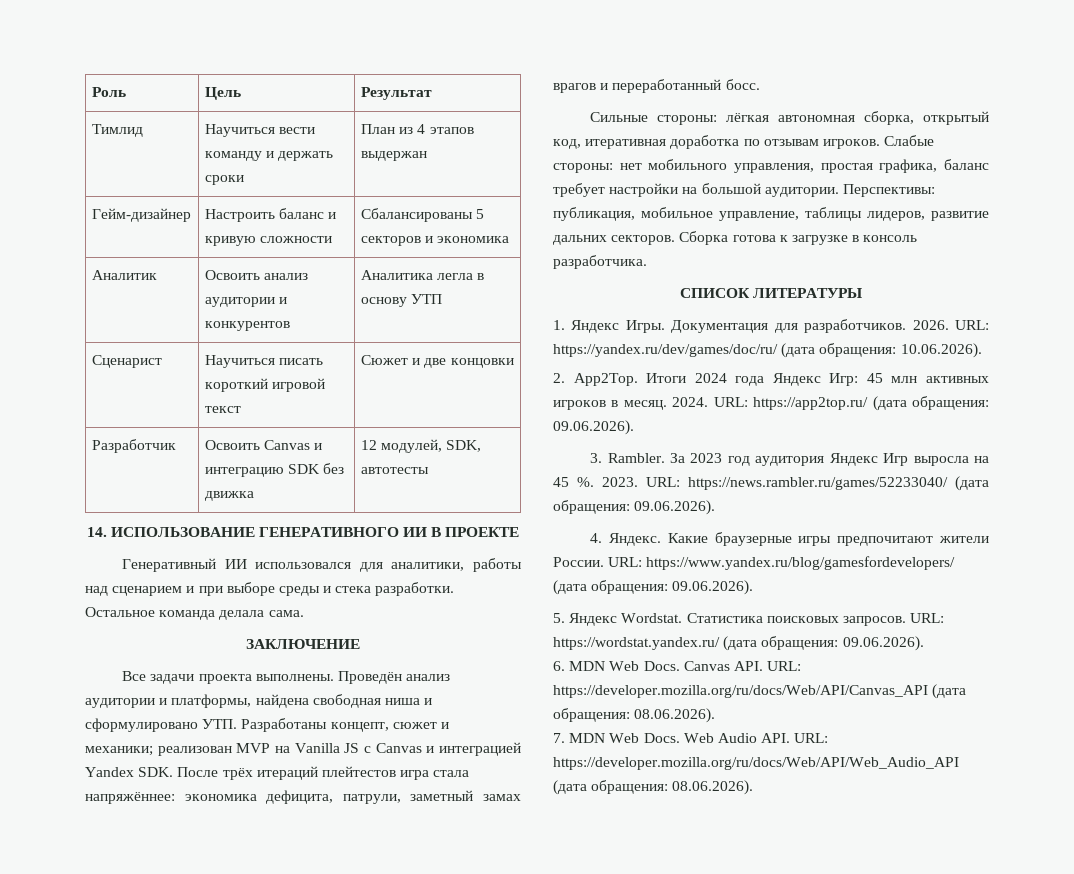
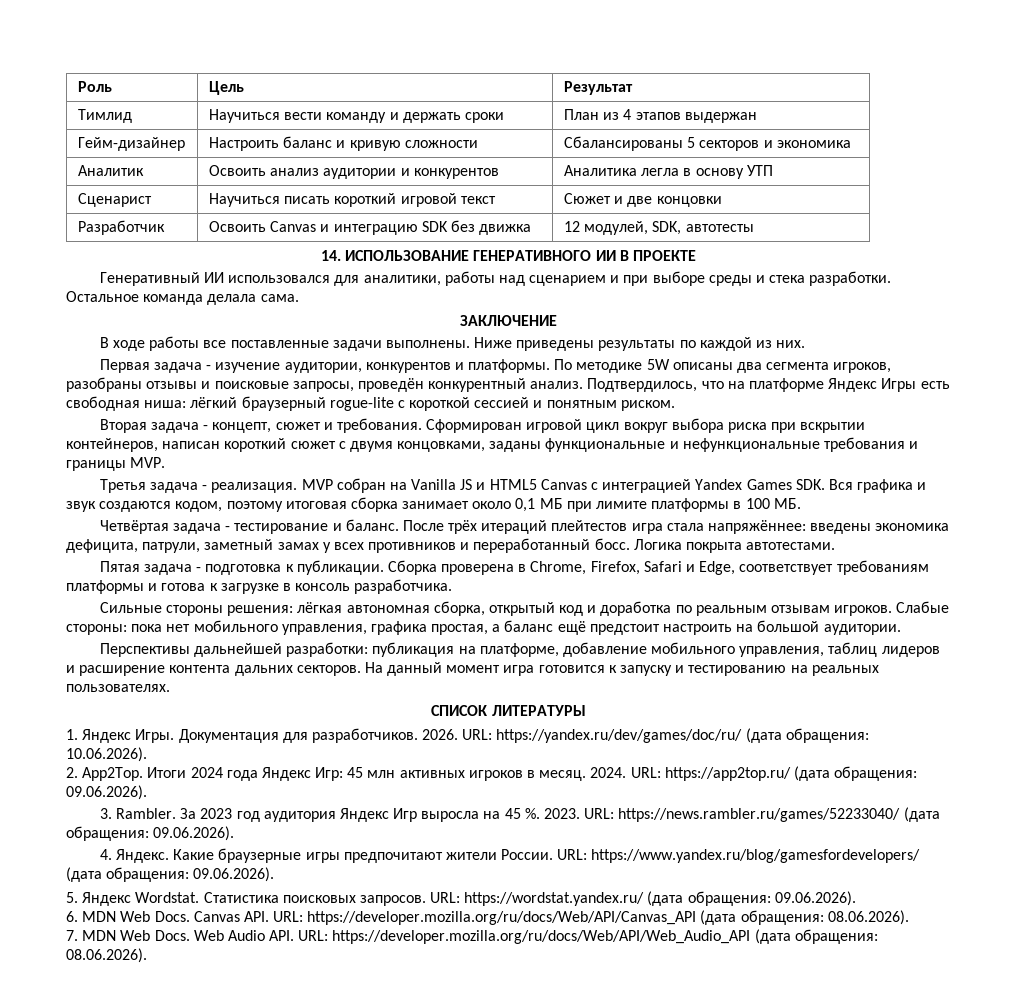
- Все задачи проекта выполнены. Проведён анализ аудитории и платформы, найдена свободная ниша и сформулировано УТП. Разработаны концепт, сюжет и механики; реализован MVP на Vanilla JS с Canvas и интеграцией Yandex SDK. После трёх итераций плейтестов игра стала напряжённее: экономика дефицита, патрули, заметный замах врагов и переработанный босс.
- Сильные стороны: лёгкая автономная сборка, открытый код, итеративная доработка по отзывам игроков. Слабые стороны: нет мобильного управления, простая графика, баланс требует настройки на большой аудитории. Перспективы: публикация, мобильное управление, таблицы лидеров, развитие дальних секторов. Сборка готова к загрузке в консоль разработчика.
+ В ходе работы все поставленные задачи выполнены. Ниже приведены результаты по каждой из них.
+ Первая задача - изучение аудитории, конкурентов и платформы. По методике 5W описаны два сегмента игроков, разобраны отзывы и поисковые запросы, проведён конкурентный анализ. Подтвердилось, что на платформе Яндекс Игры есть свободная ниша: лёгкий браузерный rogue-lite с короткой сессией и понятным риском.
+ Вторая задача - концепт, сюжет и требования. Сформирован игровой цикл вокруг выбора риска при вскрытии контейнеров, написан короткий сюжет с двумя концовками, заданы функциональные и нефункциональные требования и границы MVP.
+ Третья задача - реализация. MVP собран на Vanilla JS и HTML5 Canvas с интеграцией Yandex Games SDK. Вся графика и звук создаются кодом, поэтому итоговая сборка занимает около 0,1 МБ при лимите платформы в 100 МБ.
+ Четвёртая задача - тестирование и баланс. После трёх итераций плейтестов игра стала напряжённее: введены экономика дефицита, патрули, заметный замах у всех противников и переработанный босс. Логика покрыта автотестами.
+ Пятая задача - подготовка к публикации. Сборка проверена в Chrome, Firefox, Safari и Edge, соответствует требованиям платформы и готова к загрузке в консоль разработчика.
+ Сильные стороны решения: лёгкая автономная сборка, открытый код и доработка по реальным отзывам игроков. Слабые стороны: пока нет мобильного управления, графика простая, а баланс ещё предстоит настроить на большой аудитории.
+ Перспективы дальнейшей разработки: публикация на платформе, добавление мобильного управления, таблиц лидеров и расширение контента дальних секторов. На данный момент игра готовится к запуску и тестированию на реальных пользователях.

